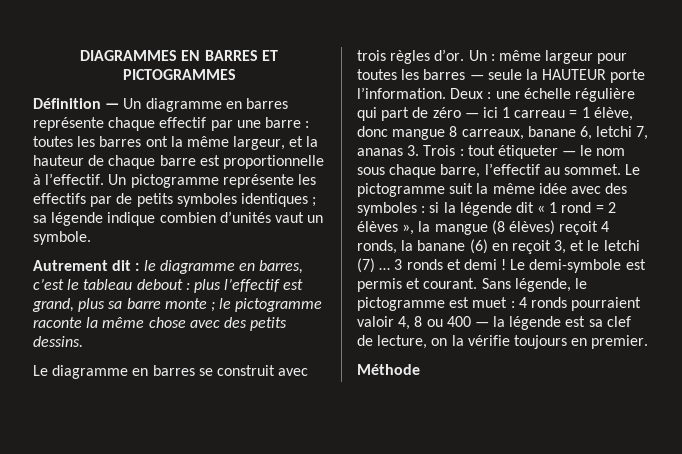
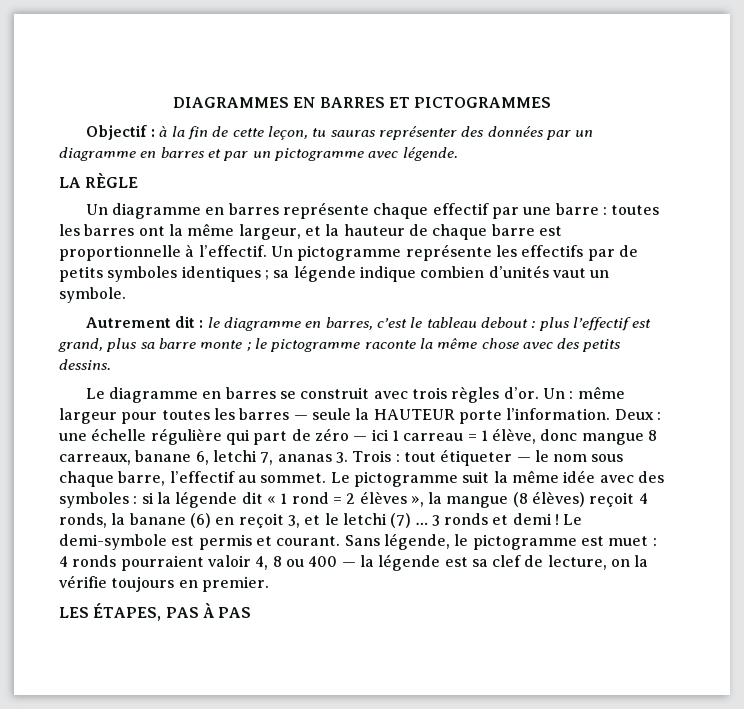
- Définition — Un diagramme en barres représente chaque effectif par une barre : toutes les barres ont la même largeur, et la hauteur de chaque barre est proportionnelle à l’effectif.
+ Objectif : à la fin de cette leçon, tu sauras représenter des données par un diagramme en barres et par un pictogramme avec légende.
+ LA RÈGLE
+ Un diagramme en barres représente chaque effectif par une barre : toutes les barres ont la même largeur, et la hauteur de chaque barre est proportionnelle à l’effectif.
- Méthode
+ LES ÉTAPES, PAS À PAS

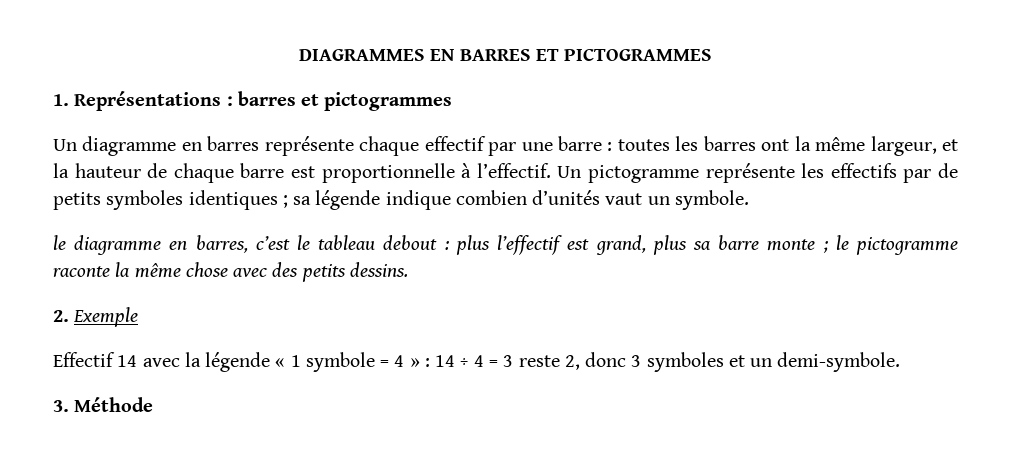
- Objectif : à la fin de cette leçon, tu sauras représenter des données par un diagramme en barres et par un pictogramme avec légende.
- LA RÈGLE
+ 1. Représentations : barres et pictogrammes
- Autrement dit : le diagramme en barres, c’est le tableau debout : plus l’effectif est grand, plus sa barre monte ; le pictogramme raconte la même chose avec des petits dessins.
+ le diagramme en barres, c’est le tableau debout : plus l’effectif est grand, plus sa barre monte ; le pictogramme raconte la même chose avec des petits dessins.
- Le diagramme en barres se construit avec trois règles d’or. Un : même largeur pour toutes les barres — seule la HAUTEUR porte l’information. Deux : une échelle régulière qui part de zéro — ici 1 carreau = 1 élève, donc mangue 8 carreaux, banane 6, letchi 7, ananas 3. Trois : tout étiqueter — le nom sous chaque barre, l’effectif au sommet. Le pictogramme suit la même idée avec des symboles : si la légende dit « 1 rond = 2 élèves », la mangue (8 élèves) reçoit 4 ronds, la banane (6) en reçoit 3, et le letchi (7) … 3 ronds et demi ! Le demi-symbole est permis et courant. Sans légende, le pictogramme est muet : 4 ronds pourraient valoir 4, 8 ou 400 — la légende est sa clef de lecture, on la vérifie toujours en premier.
- LES ÉTAPES, PAS À PAS
+ 2. Exemple
+ Effectif 14 avec la légende « 1 symbole = 4 » : 14 ÷ 4 = 3 reste 2, donc 3 symboles et un demi-symbole.
+ 3. Méthode

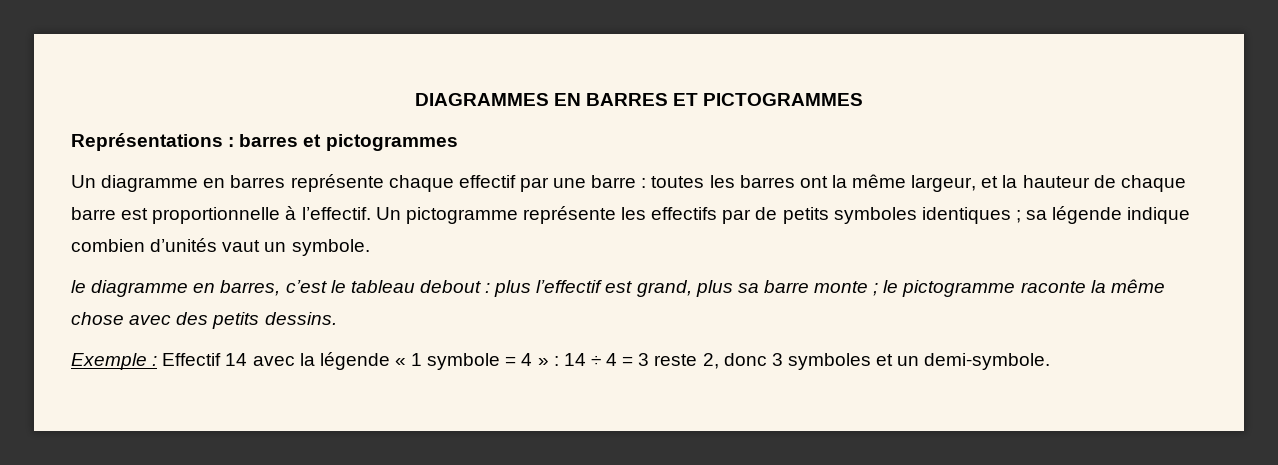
- 1. Représentations : barres et pictogrammes
+ Représentations : barres et pictogrammes
- 2. Exemple
- Effectif 14 avec la légende « 1 symbole = 4 » : 14 ÷ 4 = 3 reste 2, donc 3 symboles et un demi-symbole.
+ Exemple : Effectif 14 avec la légende « 1 symbole = 4 » : 14 ÷ 4 = 3 reste 2, donc 3 symboles et un demi-symbole.
- 3. Méthode

